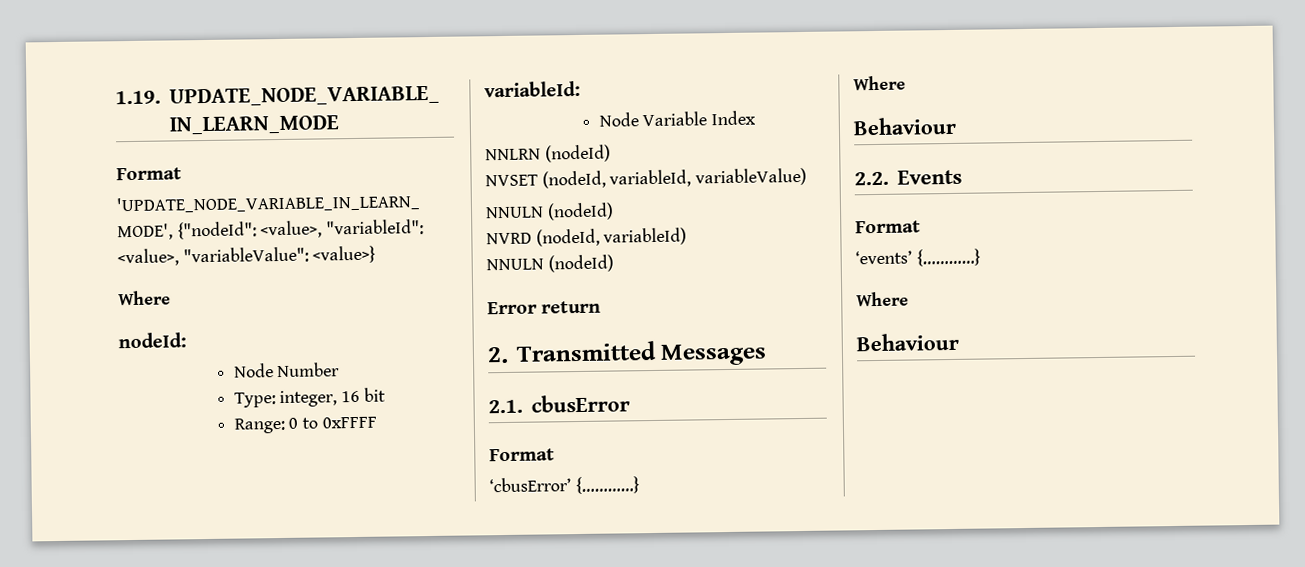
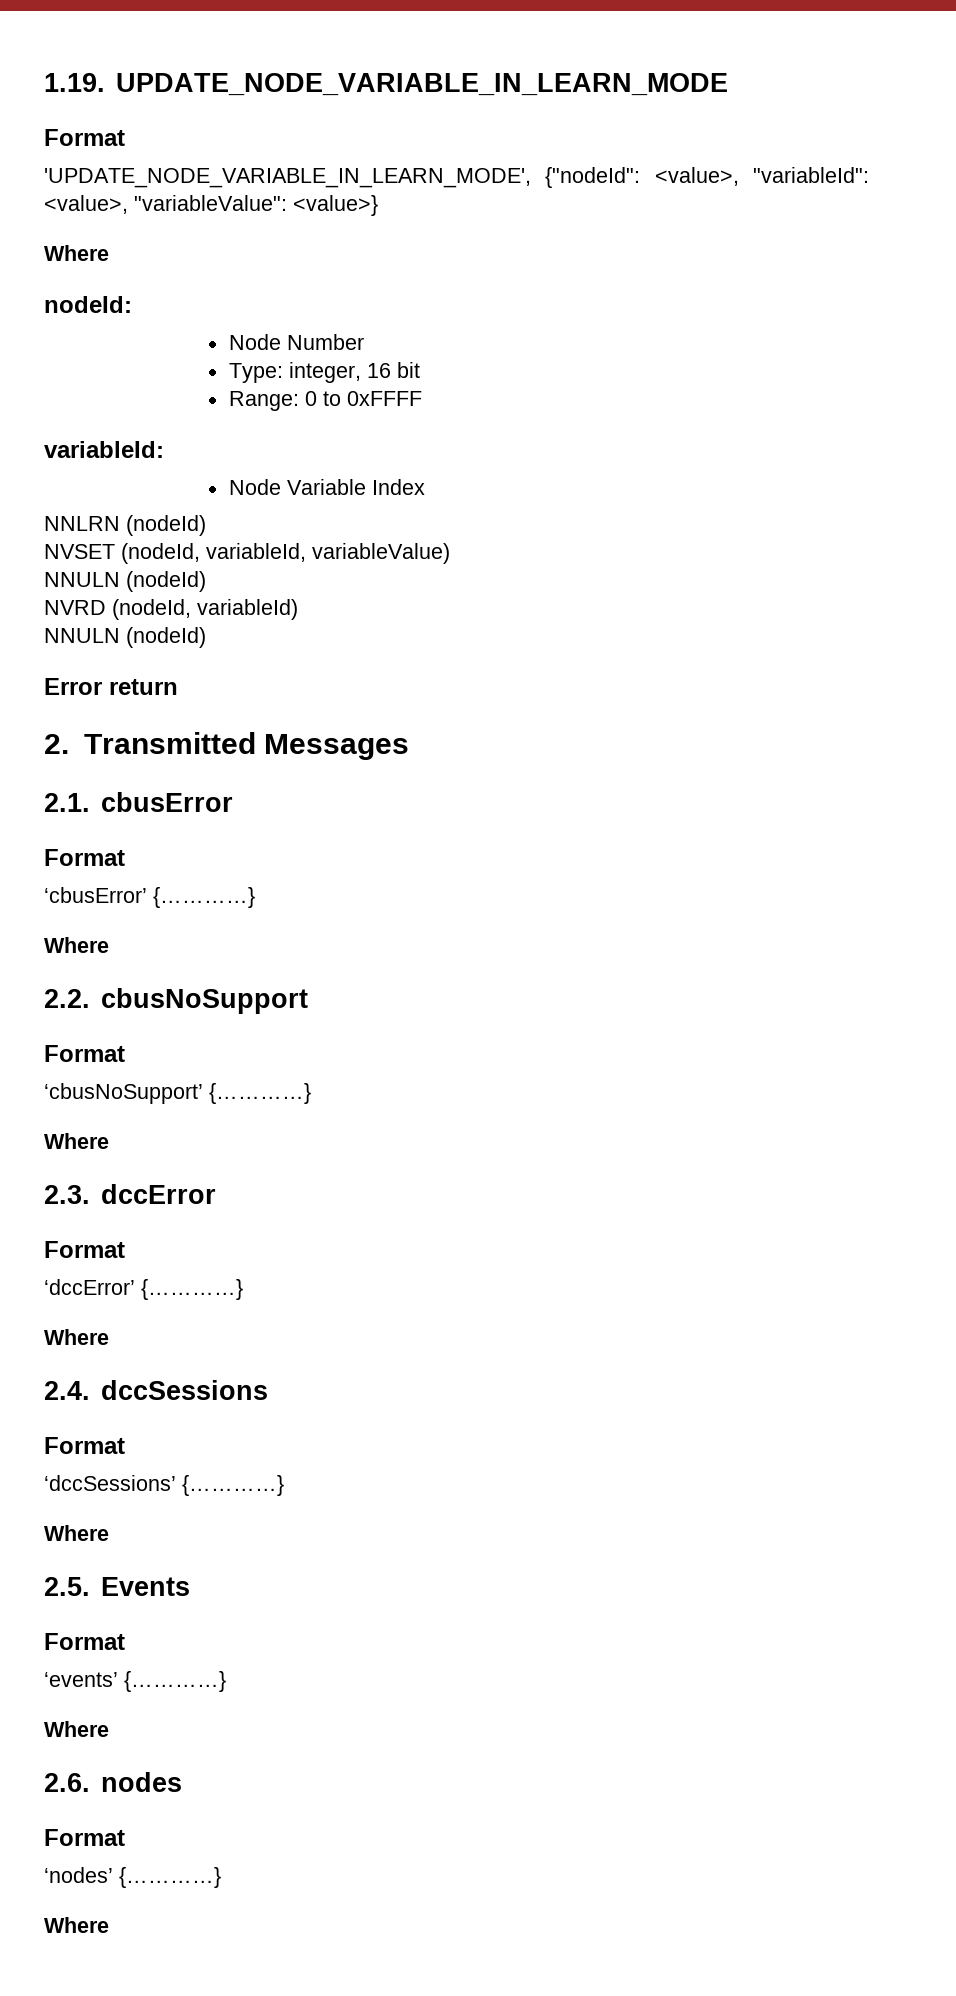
  ‘cbusError’ {…………}
  Where
- Behaviour
- 2.2. Events
+ 2.2. cbusNoSupport
+ Format
+ ‘cbusNoSupport’ {…………}
+ Where
+ 2.3. dccError
+ Format
+ ‘dccError’ {…………}
+ Where
+ 2.4. dccSessions
+ Format
+ ‘dccSessions’ {…………}
+ Where
+ 2.5. Events
  ‘events’ {…………}
  Where
- Behaviour
+ 2.6. nodes
+ Format
+ ‘nodes’ {…………}
+ Where

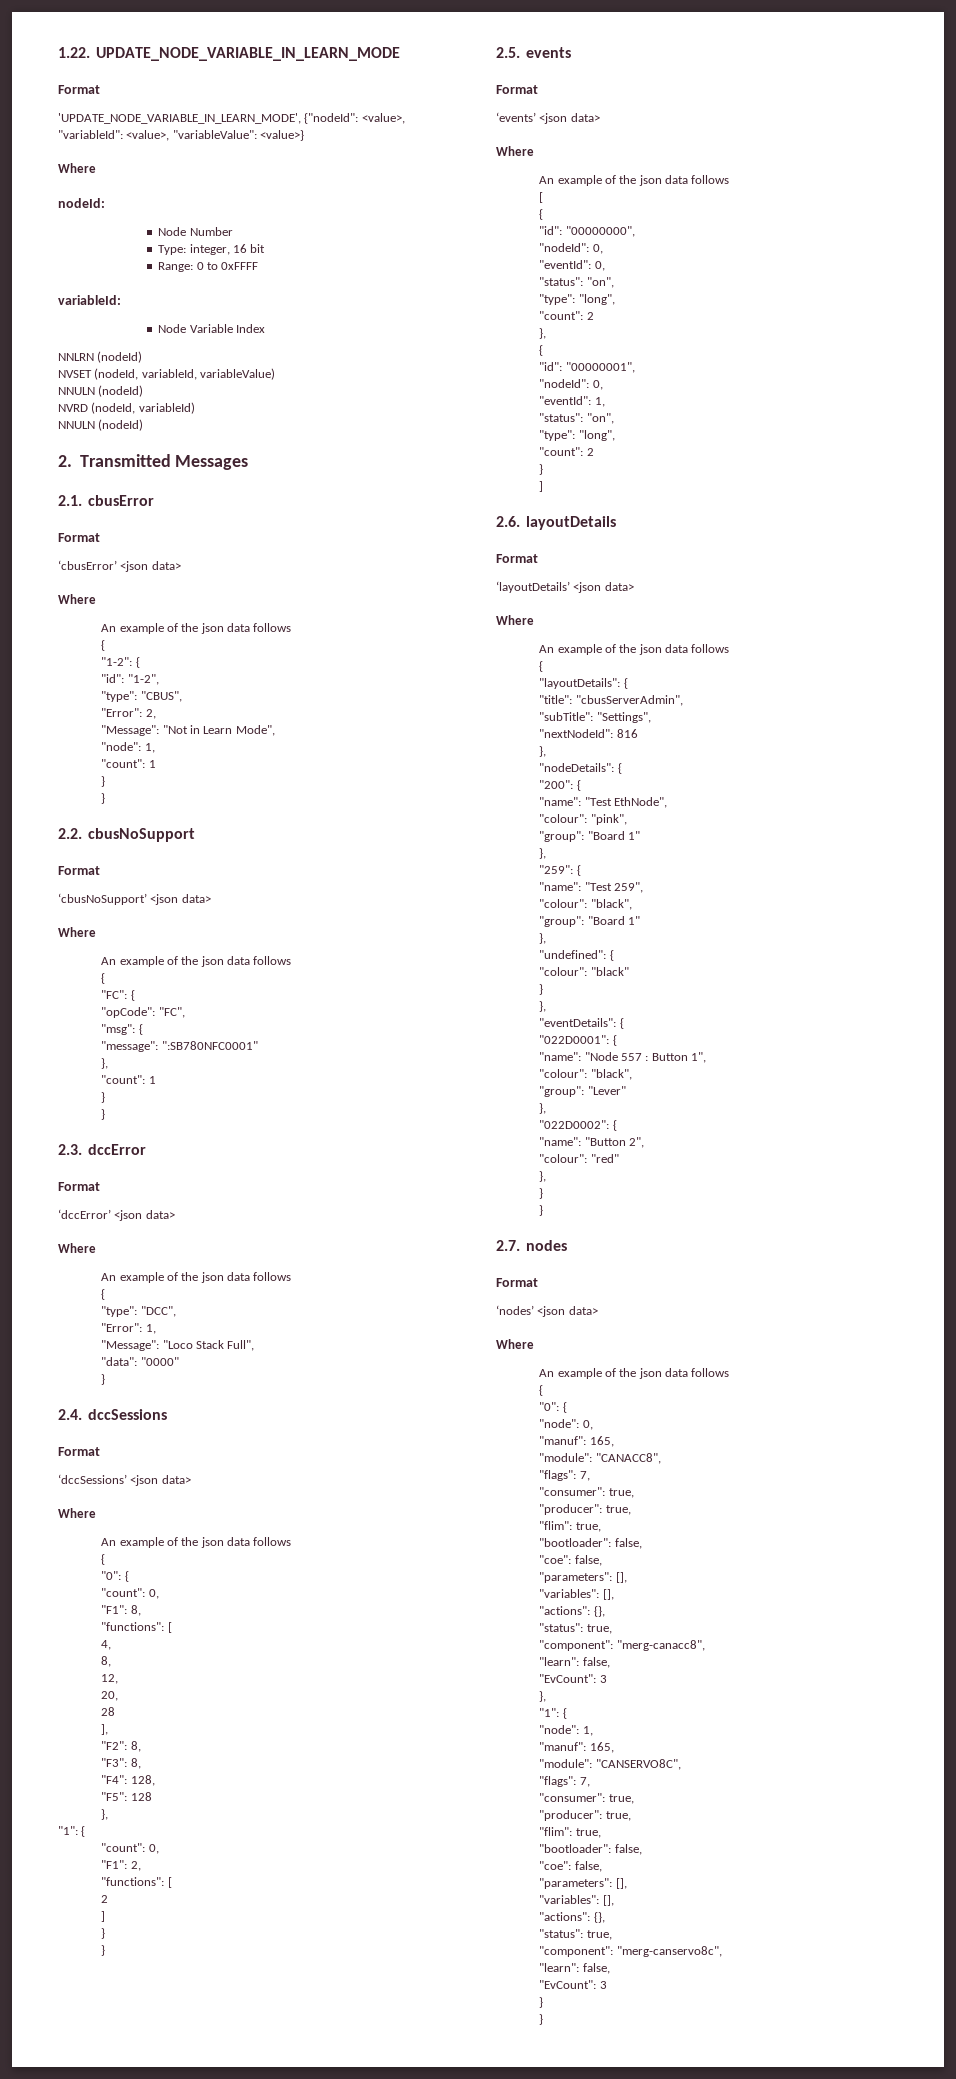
- 1.19. UPDATE_NODE_VARIABLE_IN_LEARN_MODE
+ 1.22. UPDATE_NODE_VARIABLE_IN_LEARN_MODE
- Error return
- ‘cbusError’ {…………}
+ ‘cbusError’ <json data>
  Where
+ An example of the json data follows
+ {
+ "1-2": {
+ "id": "1-2",
+ "type": "CBUS",
+ "Error": 2,
+ "Message": "Not in Learn Mode",
+ "node": 1,
+ "count": 1
+ }
+ }
- ‘cbusNoSupport’ {…………}
+ ‘cbusNoSupport’ <json data>
  Where
+ An example of the json data follows
+ {
+ "FC": {
+ "opCode": "FC",
+ "msg": {
+ "message": ":SB780NFC0001"
+ },
+ "count": 1
+ }
+ }
- ‘dccError’ {…………}
+ ‘dccError’ <json data>
  Where
+ An example of the json data follows
+ {
+ "type": "DCC",
+ "Error": 1,
+ "Message": "Loco Stack Full",
+ "data": "0000"
+ }
- ‘dccSessions’ {…………}
+ ‘dccSessions’ <json data>
  Where
+ An example of the json data follows
+ {
+ "0": {
+ "count": 0,
+ "F1": 8,
+ "functions": [
+ 4,
+ 8,
+ 12,
+ 20,
+ 28
+ ],
+ "F2": 8,
+ "F3": 8,
+ "F4": 128,
+ "F5": 128
+ },
+ "1": {
+ "count": 0,
+ "F1": 2,
+ "functions": [
+ 2
+ ]
+ }
+ }
- 2.5. Events
+ 2.5. events
- ‘events’ {…………}
+ ‘events’ <json data>
  Where
- 2.6. nodes
+ An example of the json data follows
+ [
+ {
+ "id": "00000000",
+ "nodeId": 0,
+ "eventId": 0,
+ "status": "on",
+ "type": "long",
+ "count": 2
+ },
+ {
+ "id": "00000001",
+ "nodeId": 0,
+ "eventId": 1,
+ "status": "on",
+ "type": "long",
+ "count": 2
+ }
+ ]
+ 2.6. layoutDetails
+ Format
+ ‘layoutDetails’ <json data>
+ Where
+ An example of the json data follows
+ {
+ "layoutDetails": {
+ "title": "cbusServerAdmin",
+ "subTitle": "Settings",
+ "nextNodeId": 816
+ },
+ "nodeDetails": {
+ "200": {
+ "name": "Test EthNode",
+ "colour": "pink",
+ "group": "Board 1"
+ },
+ "259": {
+ "name": "Test 259",
+ "colour": "black",
+ "group": "Board 1"
+ },
+ "undefined": {
+ "colour": "black"
+ }
+ },
+ "eventDetails": {
+ "022D0001": {
+ "name": "Node 557 : Button 1",
+ "colour": "black",
+ "group": "Lever"
+ },
+ "022D0002": {
+ "name": "Button 2",
+ "colour": "red"
+ },
+ }
+ }
+ 2.7. nodes
- ‘nodes’ {…………}
+ ‘nodes’ <json data>
  Where
+ An example of the json data follows
+ {
+ "0": {
+ "node": 0,
+ "manuf": 165,
+ "module": "CANACC8",
+ "flags": 7,
+ "consumer": true,
+ "producer": true,
+ "flim": true,
+ "bootloader": false,
+ "coe": false,
+ "parameters": [],
+ "variables": [],
+ "actions": {},
+ "status": true,
+ "component": "merg-canacc8",
+ "learn": false,
+ "EvCount": 3
+ },
+ "1": {
+ "node": 1,
+ "manuf": 165,
+ "module": "CANSERVO8C",
+ "flags": 7,
+ "consumer": true,
+ "producer": true,
+ "flim": true,
+ "bootloader": false,
+ "coe": false,
+ "parameters": [],
+ "variables": [],
+ "actions": {},
+ "status": true,
+ "component": "merg-canservo8c",
+ "learn": false,
+ "EvCount": 3
+ }
+ }

